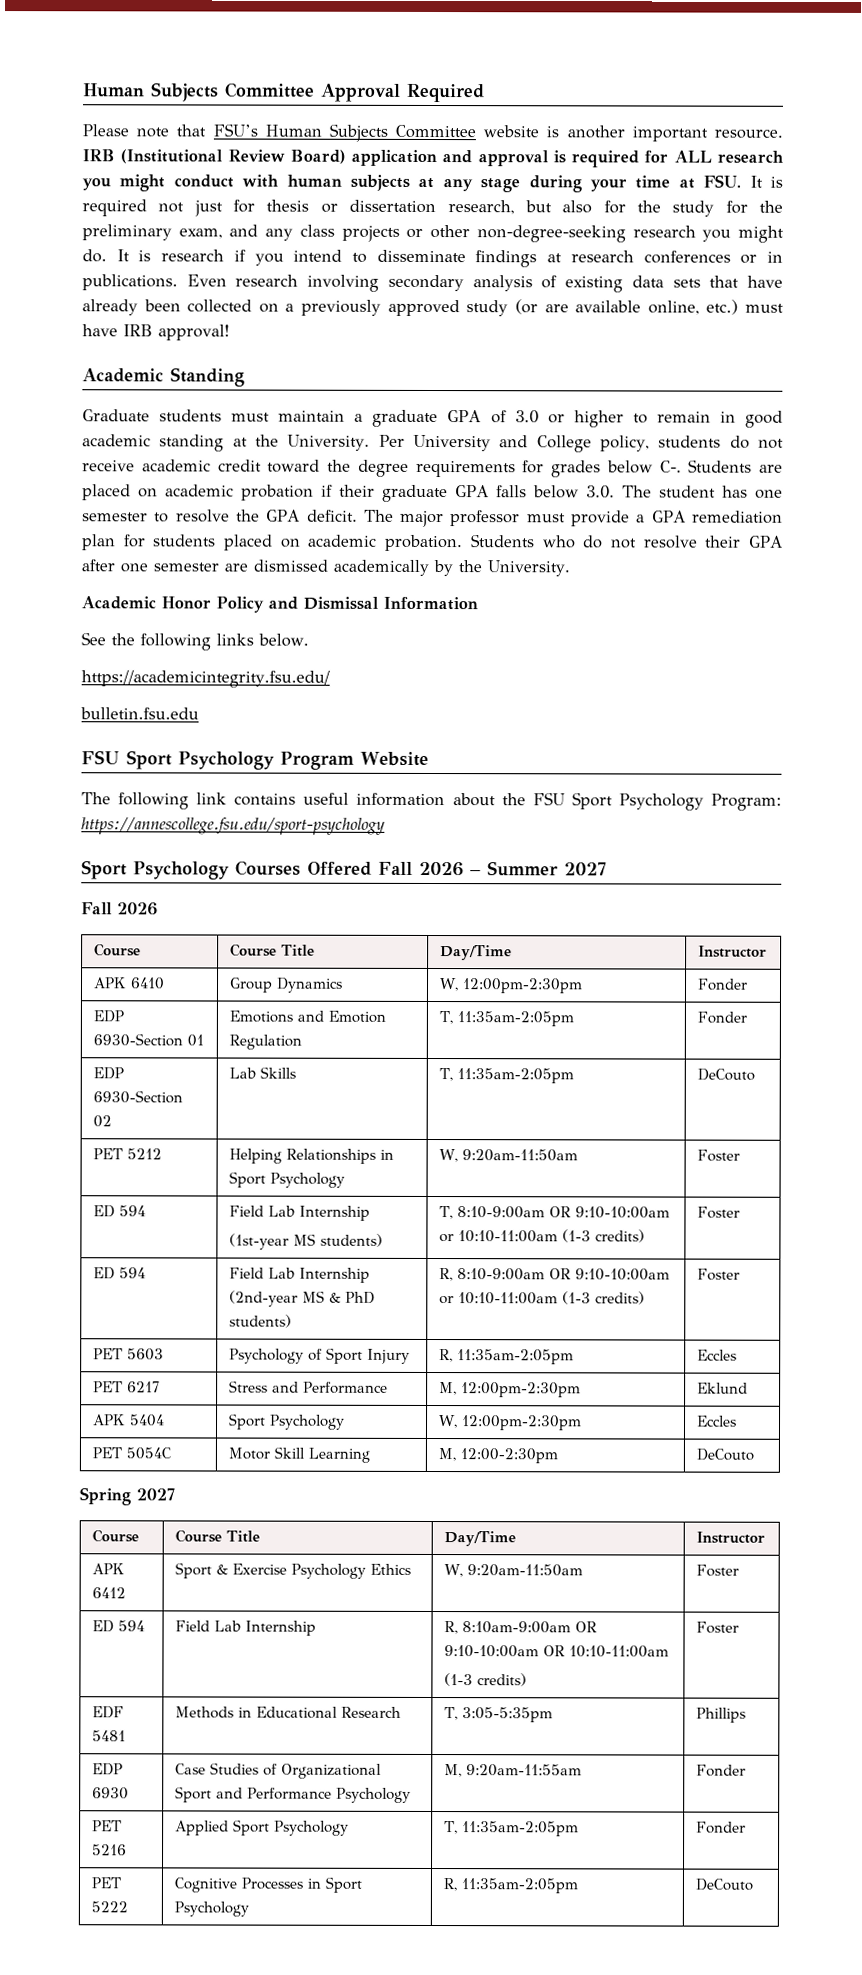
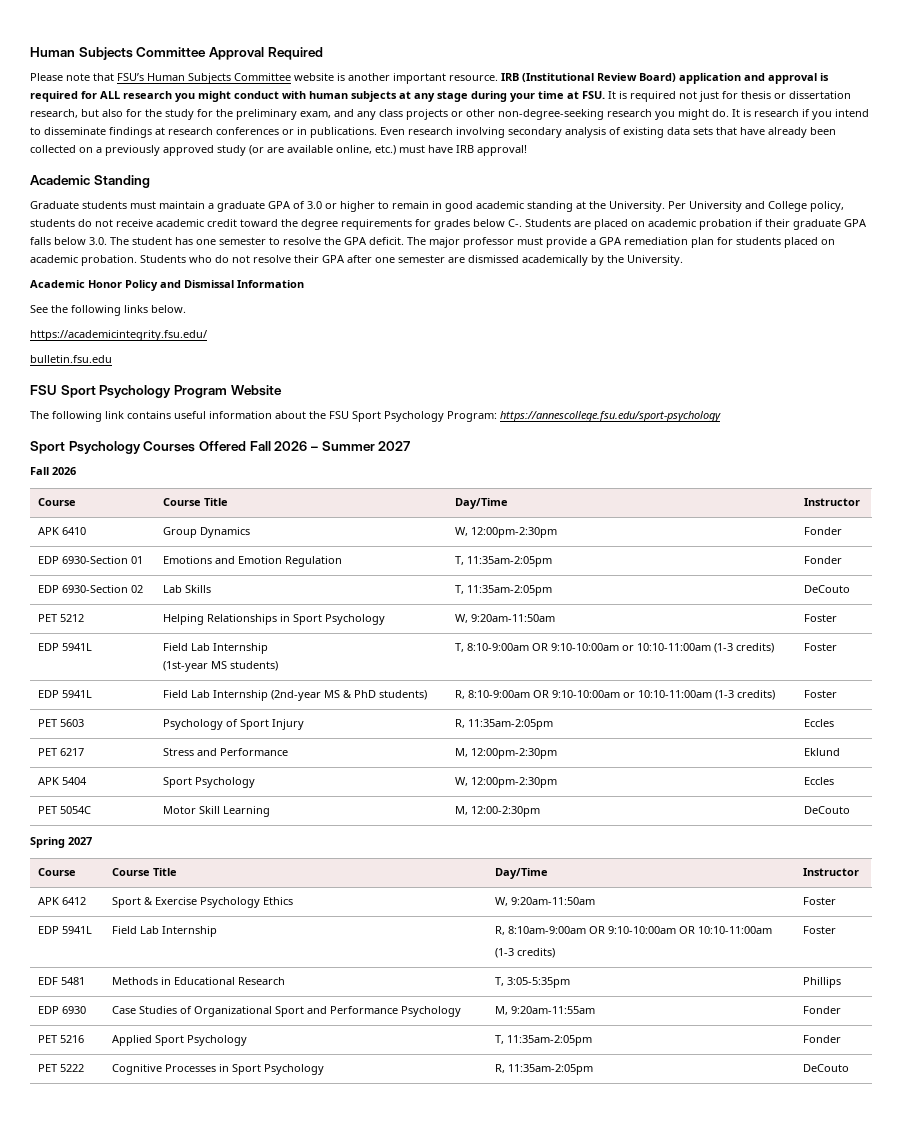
  PET 5212 | Helping Relationships in Sport Psychology | W, 9:20am-11:50am | Foster
- ED 594 | Field Lab Internship
+ EDP 5941L | Field Lab Internship
- ED 594 | Field Lab Internship (2nd-year MS & PhD students) | R, 8:10-9:00am OR 9:10-10:00am or 10:10-11:00am (1-3 credits) | Foster
+ EDP 5941L | Field Lab Internship (2nd-year MS & PhD students) | R, 8:10-9:00am OR 9:10-10:00am or 10:10-11:00am (1-3 credits) | Foster
- ED 594 | Field Lab Internship | R, 8:10am-9:00am OR 9:10-10:00am OR 10:10-11:00am
+ EDP 5941L | Field Lab Internship | R, 8:10am-9:00am OR 9:10-10:00am OR 10:10-11:00am

